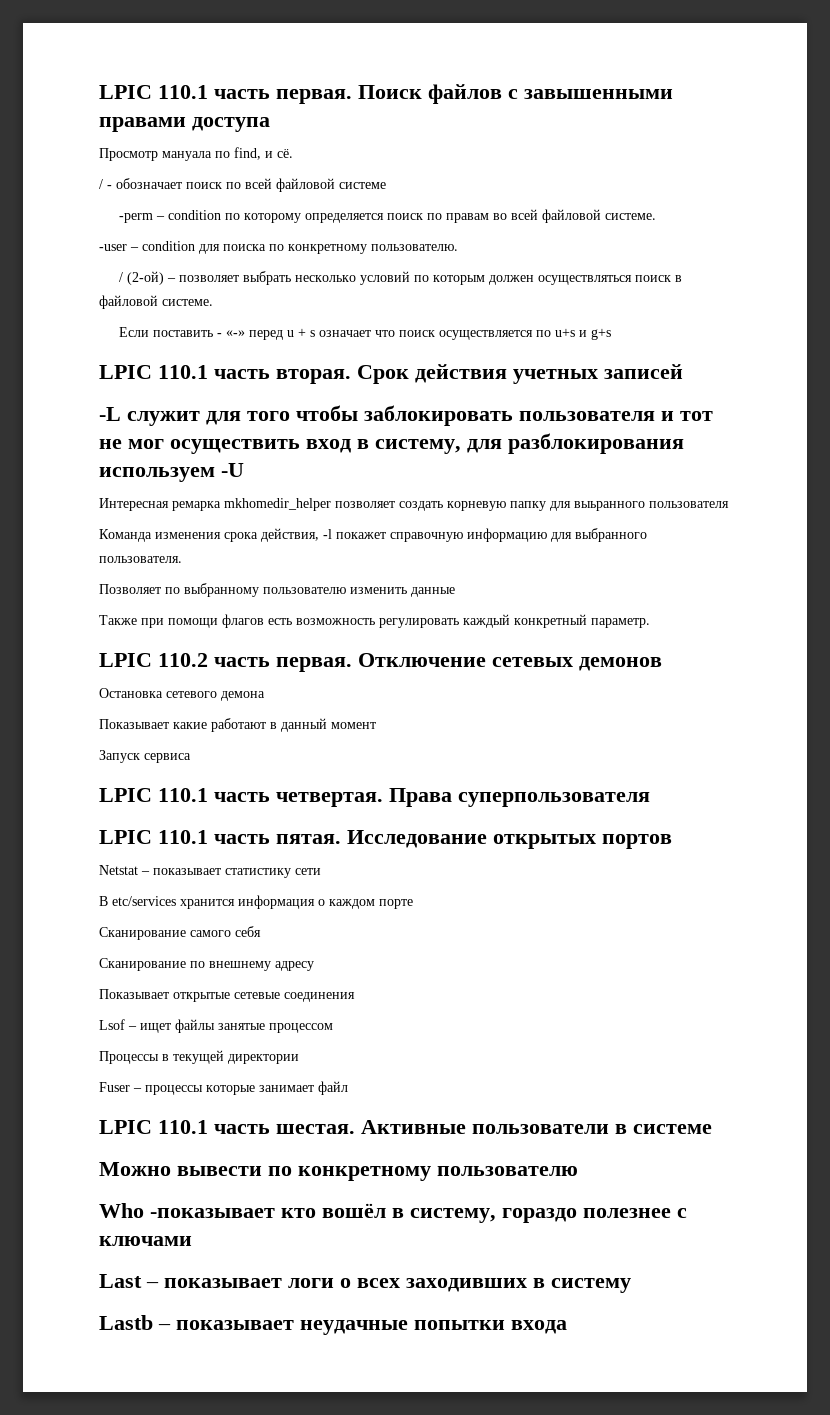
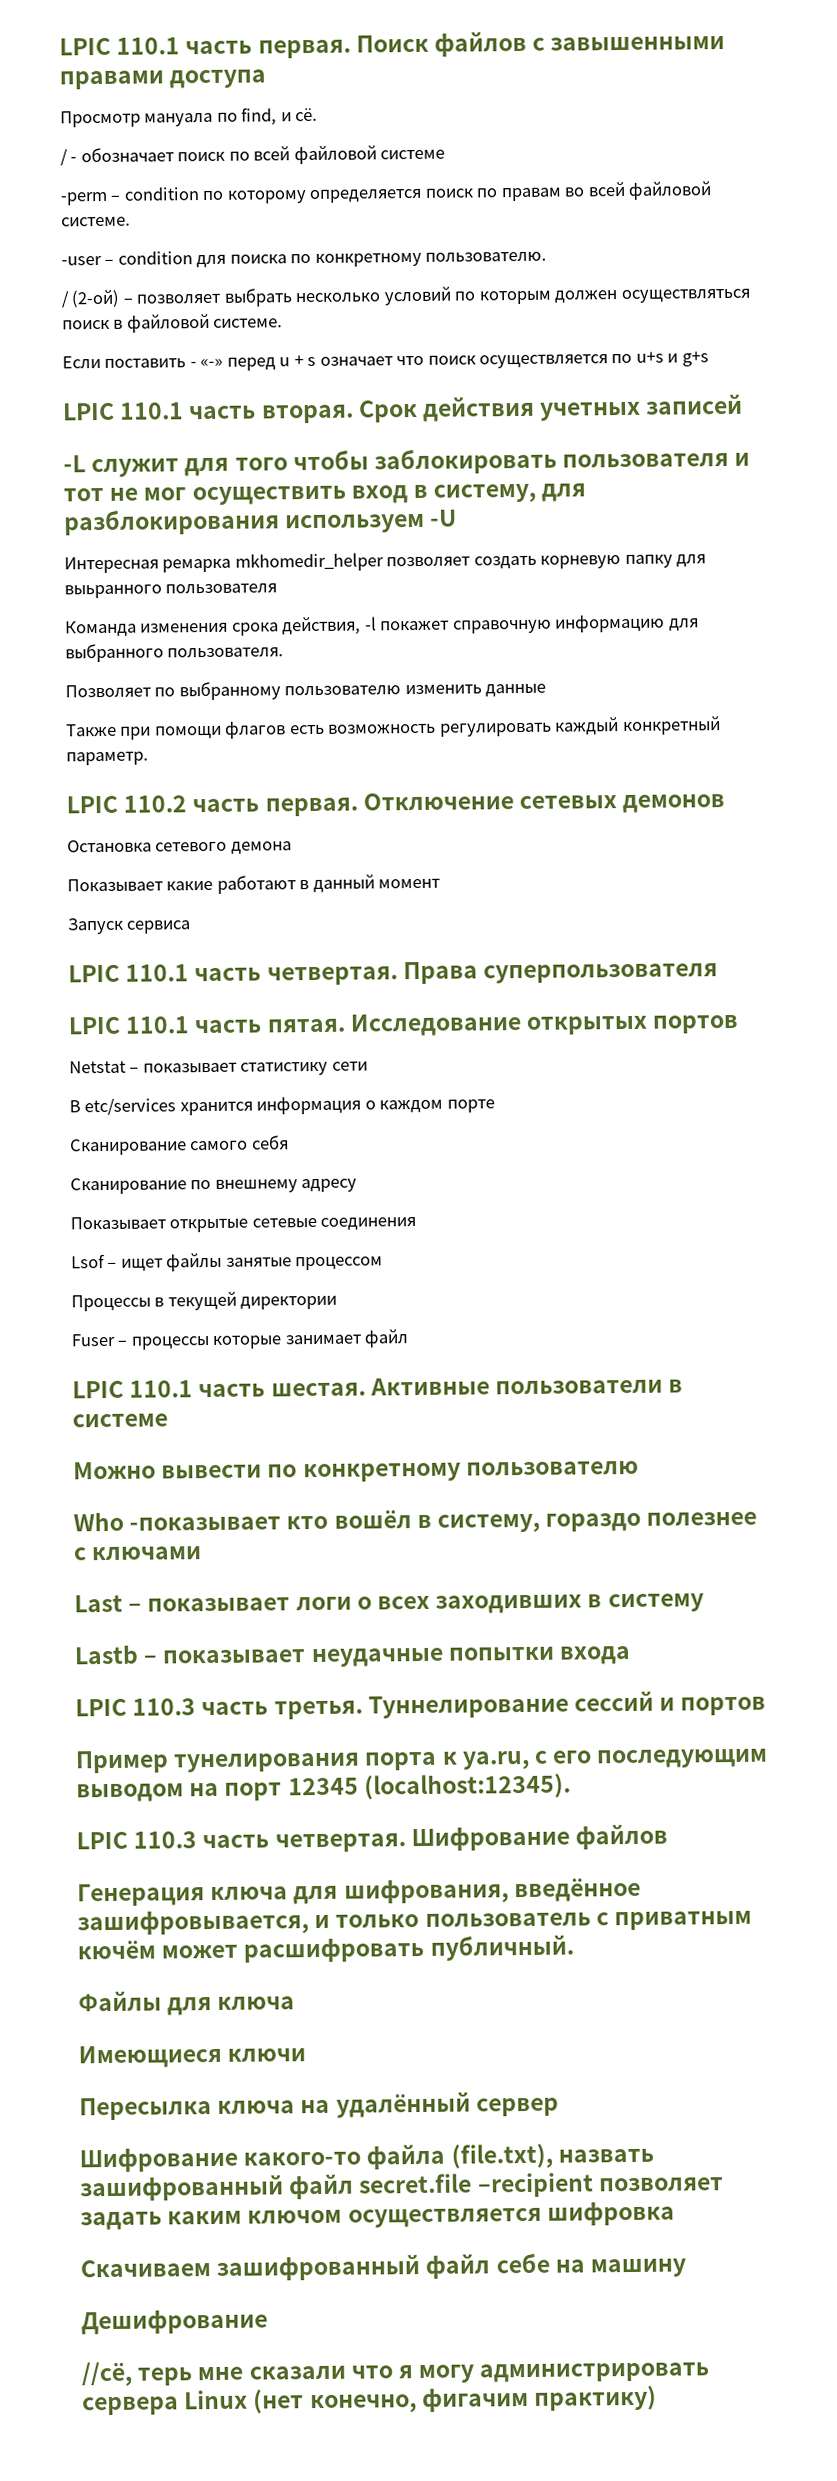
+ LPIC 110.3 часть третья. Туннелирование сессий и портов
+ Пример тунелирования порта к ya.ru, с его последующим выводом на порт 12345 (localhost:12345).
+ LPIC 110.3 часть четвертая. Шифрование файлов
+ Генерация ключа для шифрования, введённое зашифровывается, и только пользователь с приватным кючём может расшифровать публичный.
+ Файлы для ключа
+ Имеющиеся ключи
+ Пересылка ключа на удалённый сервер
+ Шифрование какого-то файла (file.txt), назвать зашифрованный файл secret.file –recipient позволяет задать каким ключом осуществляется шифровка
+ Скачиваем зашифрованный файл себе на машину
+ Дешифрование
+ //сё, терь мне сказали что я могу администрировать сервера Linux (нет конечно, фигачим практику)

